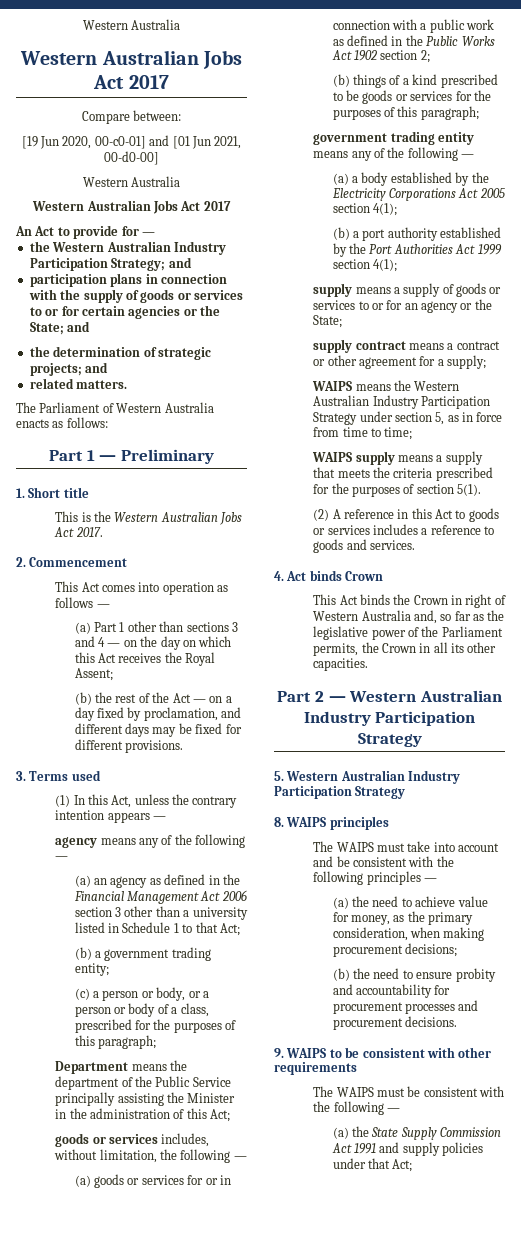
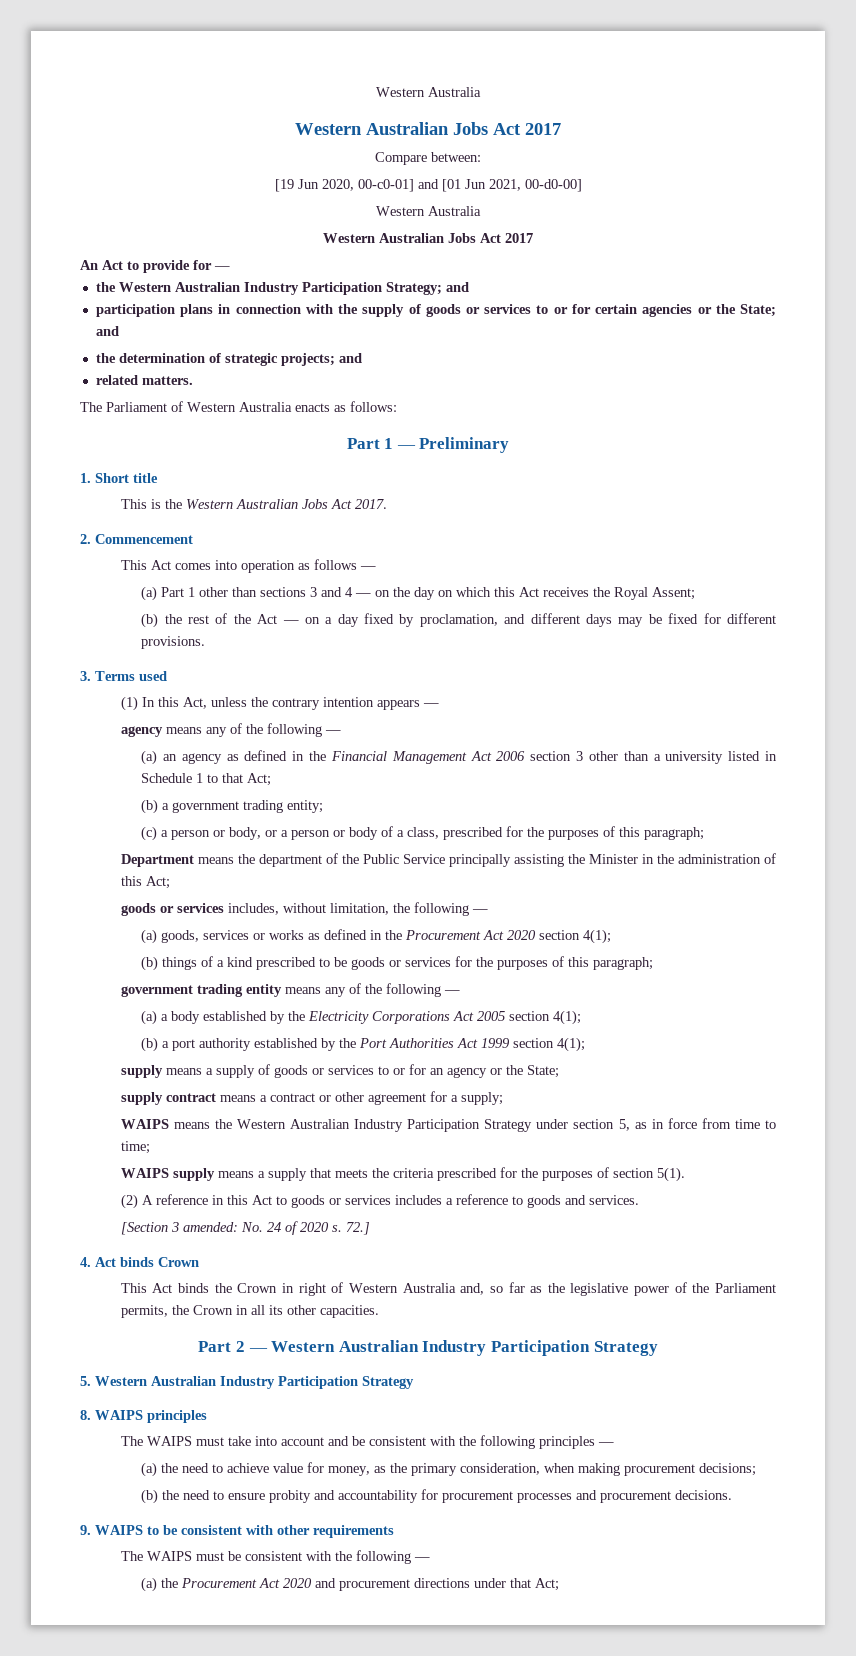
- (a) goods or services for or in connection with a public work as defined in the Public Works Act 1902 section 2;
+ (a) goods, services or works as defined in the Procurement Act 2020 section 4(1);
+ [Section 3 amended: No. 24 of 2020 s. 72.]
- (a) the State Supply Commission Act 1991 and supply policies under that Act;
+ (a) the Procurement Act 2020 and procurement directions under that Act;

